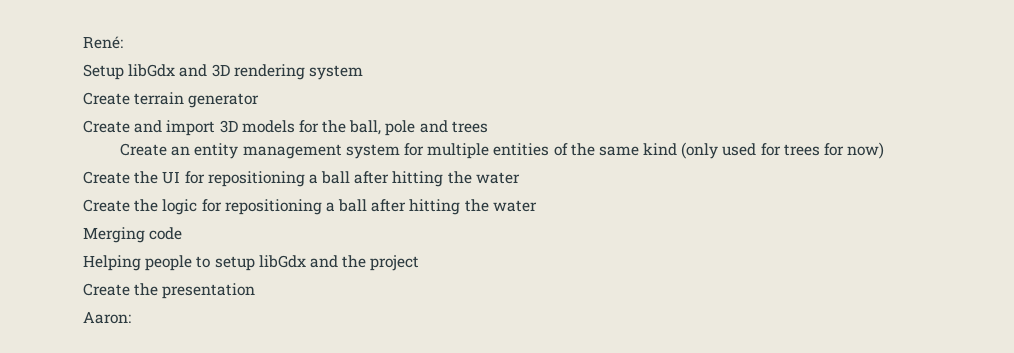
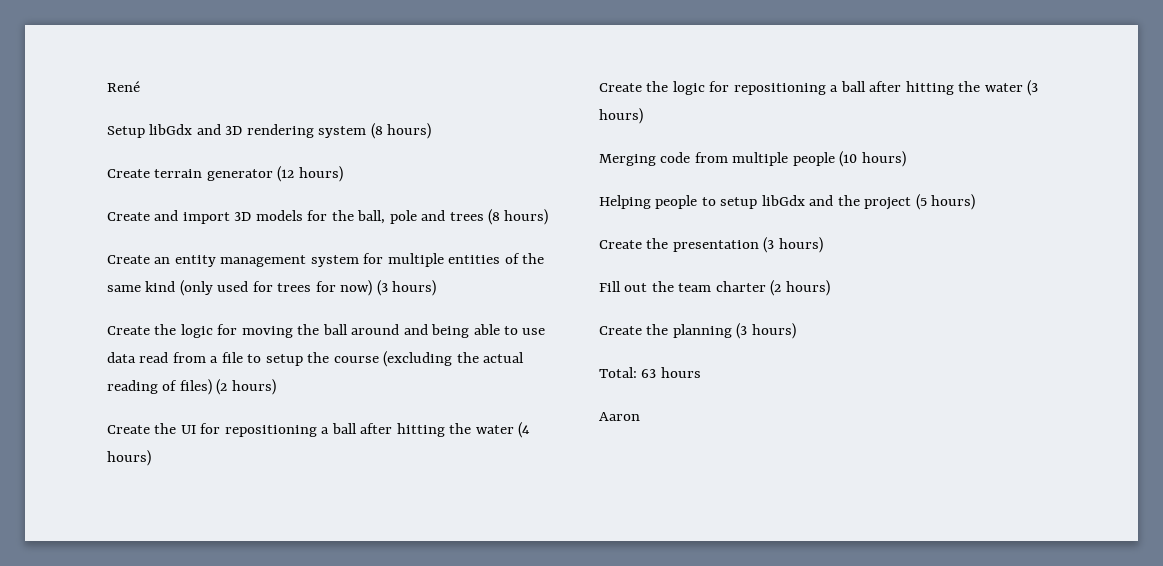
- René:
+ René
- Setup libGdx and 3D rendering system
+ Setup libGdx and 3D rendering system (8 hours)
- Create terrain generator
+ Create terrain generator (12 hours)
- Create and import 3D models for the ball, pole and trees
+ Create and import 3D models for the ball, pole and trees (8 hours)
- Create an entity management system for multiple entities of the same kind (only used for trees for now)
+ Create an entity management system for multiple entities of the same kind (only used for trees for now) (3 hours)
+ Create the logic for moving the ball around and being able to use data read from a file to setup the course (excluding the actual reading of files) (2 hours)
- Create the UI for repositioning a ball after hitting the water
+ Create the UI for repositioning a ball after hitting the water (4 hours)
- Create the logic for repositioning a ball after hitting the water
+ Create the logic for repositioning a ball after hitting the water (3 hours)
- Merging code
+ Merging code from multiple people (10 hours)
- Helping people to setup libGdx and the project
+ Helping people to setup libGdx and the project (5 hours)
- Create the presentation
- Aaron:
+ Create the presentation (3 hours)
+ Fill out the team charter (2 hours)
+ Create the planning (3 hours)
+ Total: 63 hours
+ Aaron

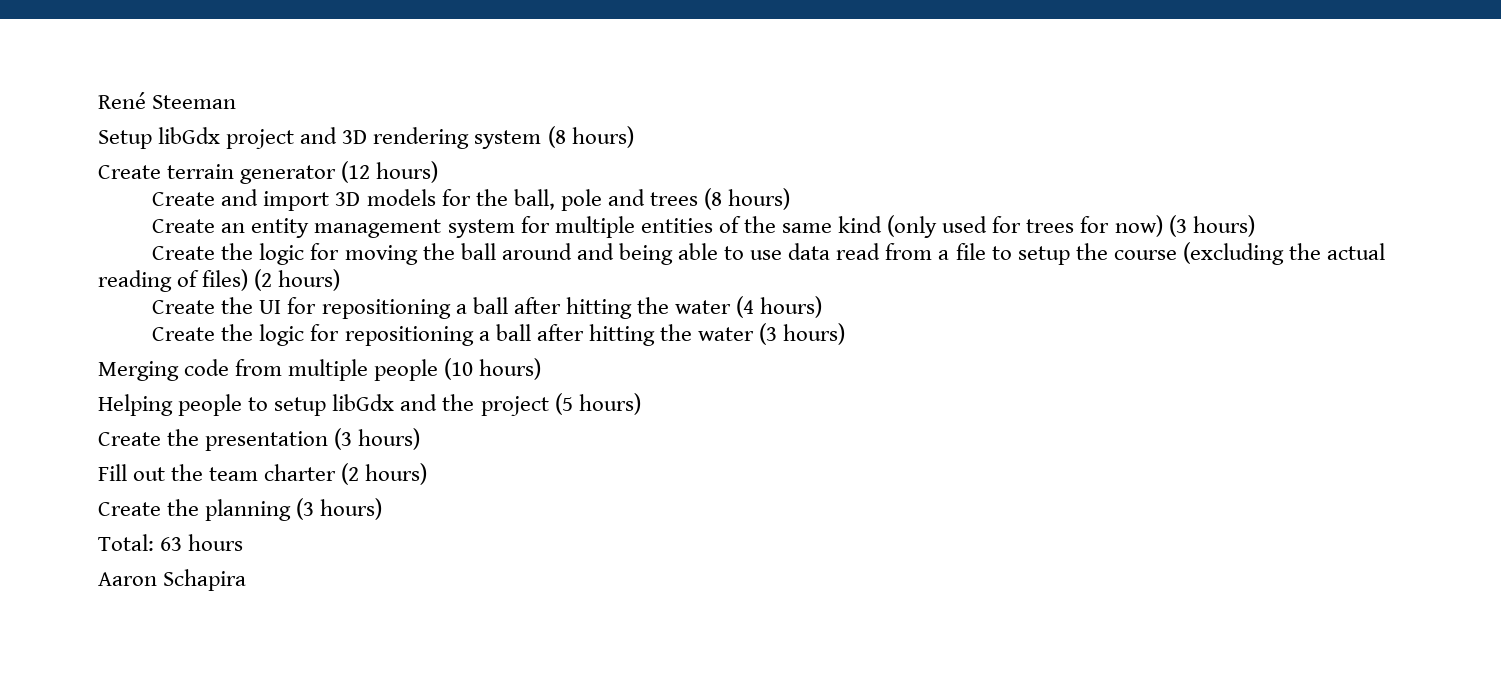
- René
+ René Steeman
- Setup libGdx and 3D rendering system (8 hours)
+ Setup libGdx project and 3D rendering system (8 hours)
- Aaron
+ Aaron Schapira

